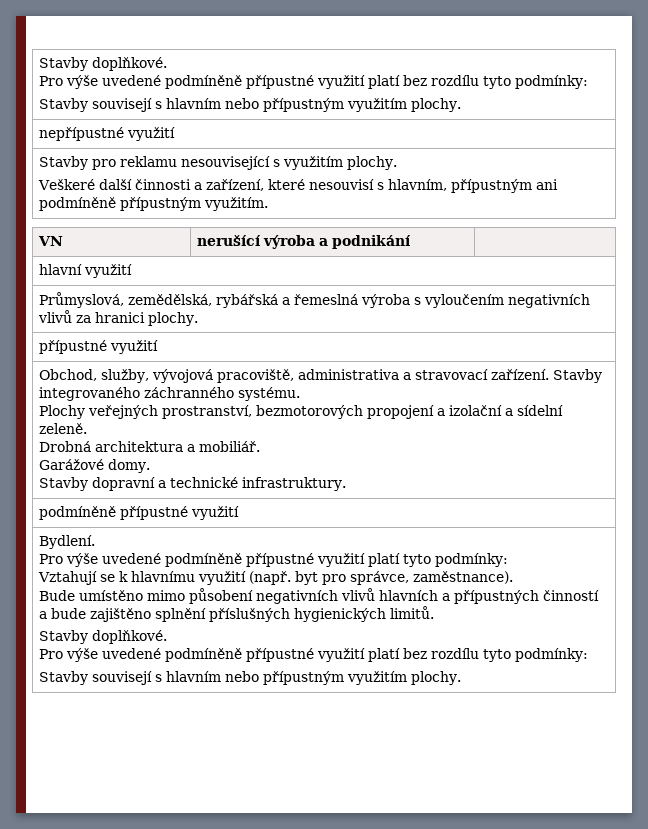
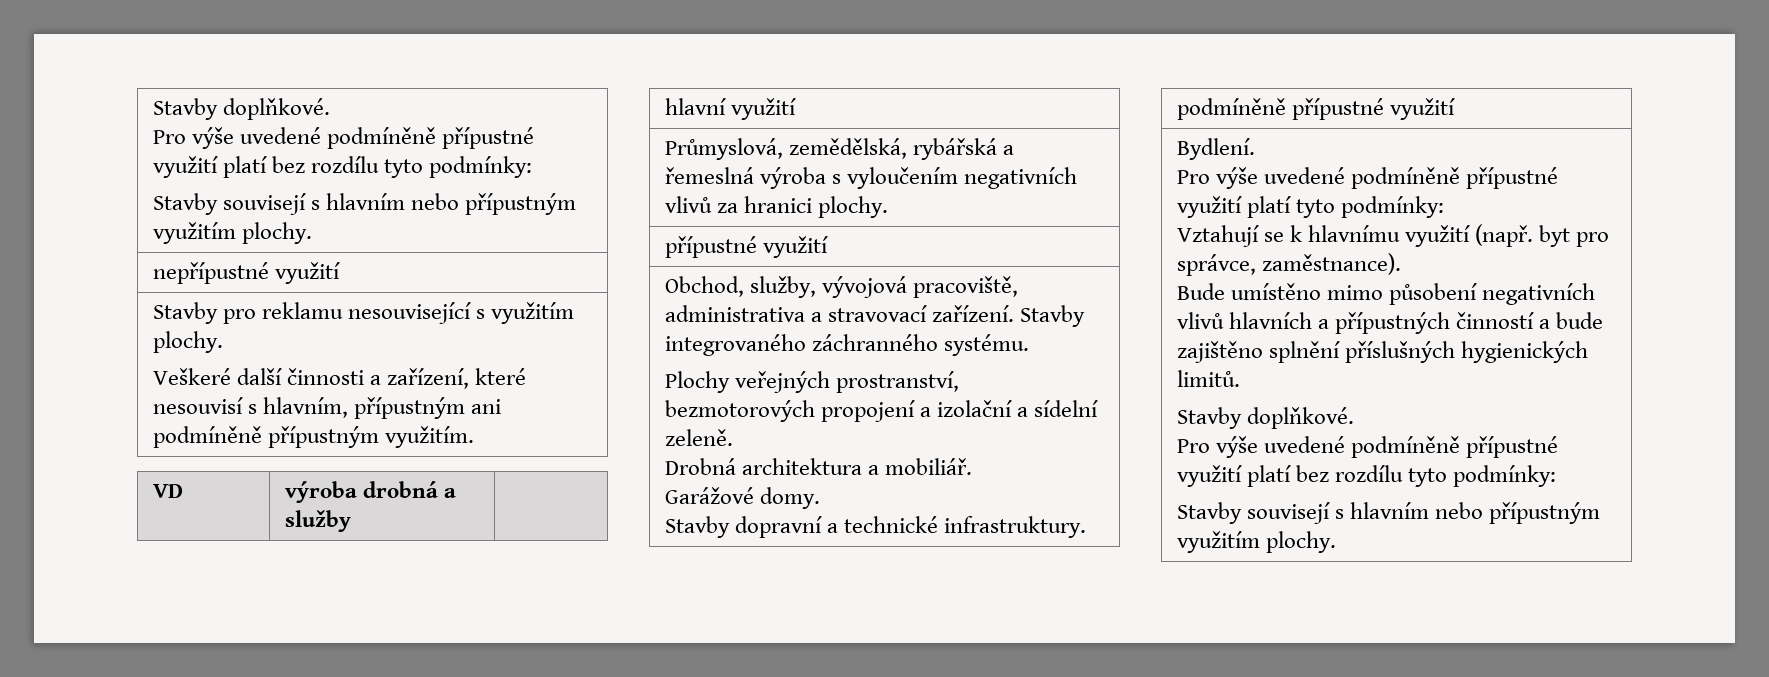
- VN | nerušící výroba a podnikání |
+ VD | výroba drobná a služby |

